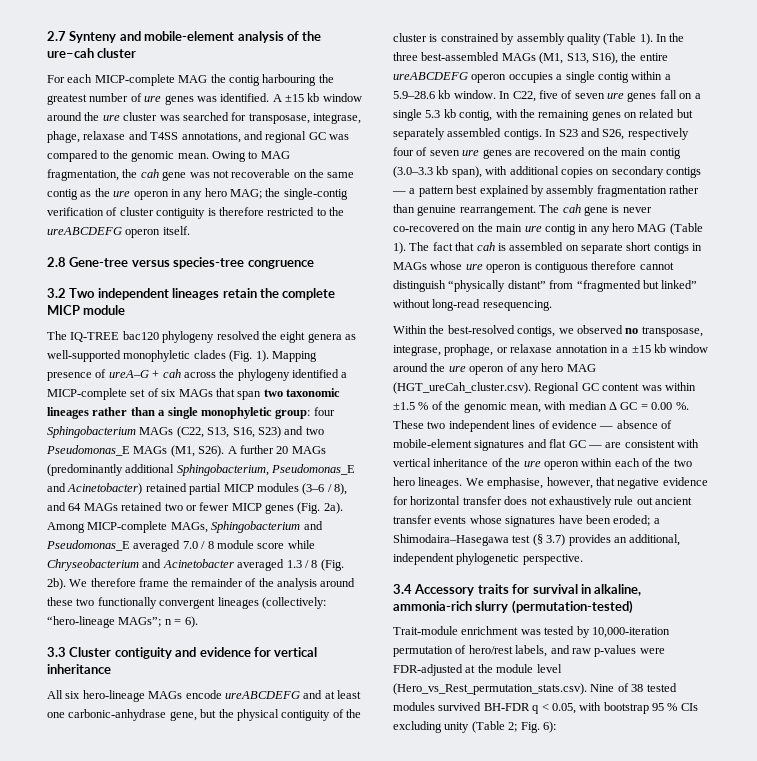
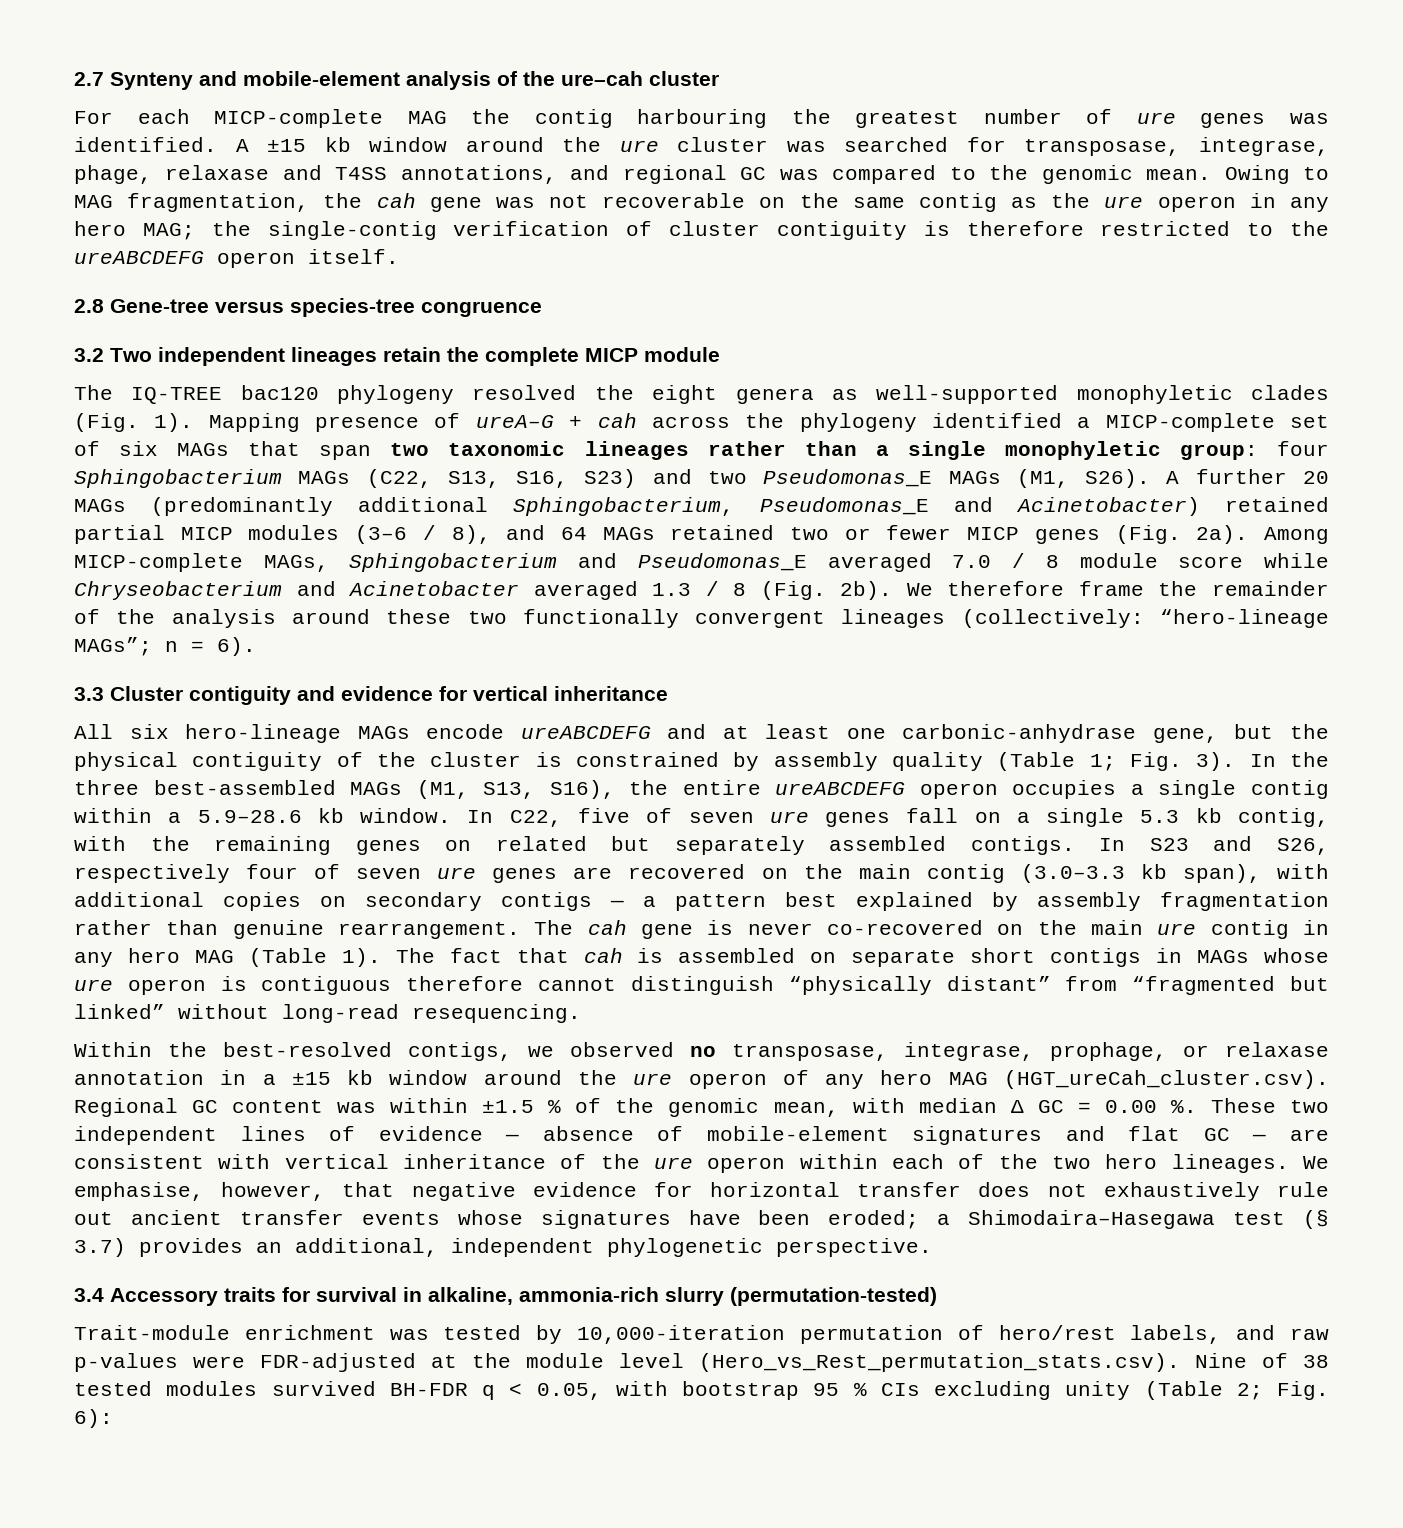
- All six hero-lineage MAGs encode ureABCDEFG and at least one carbonic-anhydrase gene, but the physical contiguity of the cluster is constrained by assembly quality (Table 1).
+ All six hero-lineage MAGs encode ureABCDEFG and at least one carbonic-anhydrase gene, but the physical contiguity of the cluster is constrained by assembly quality (Table 1; Fig. 3).

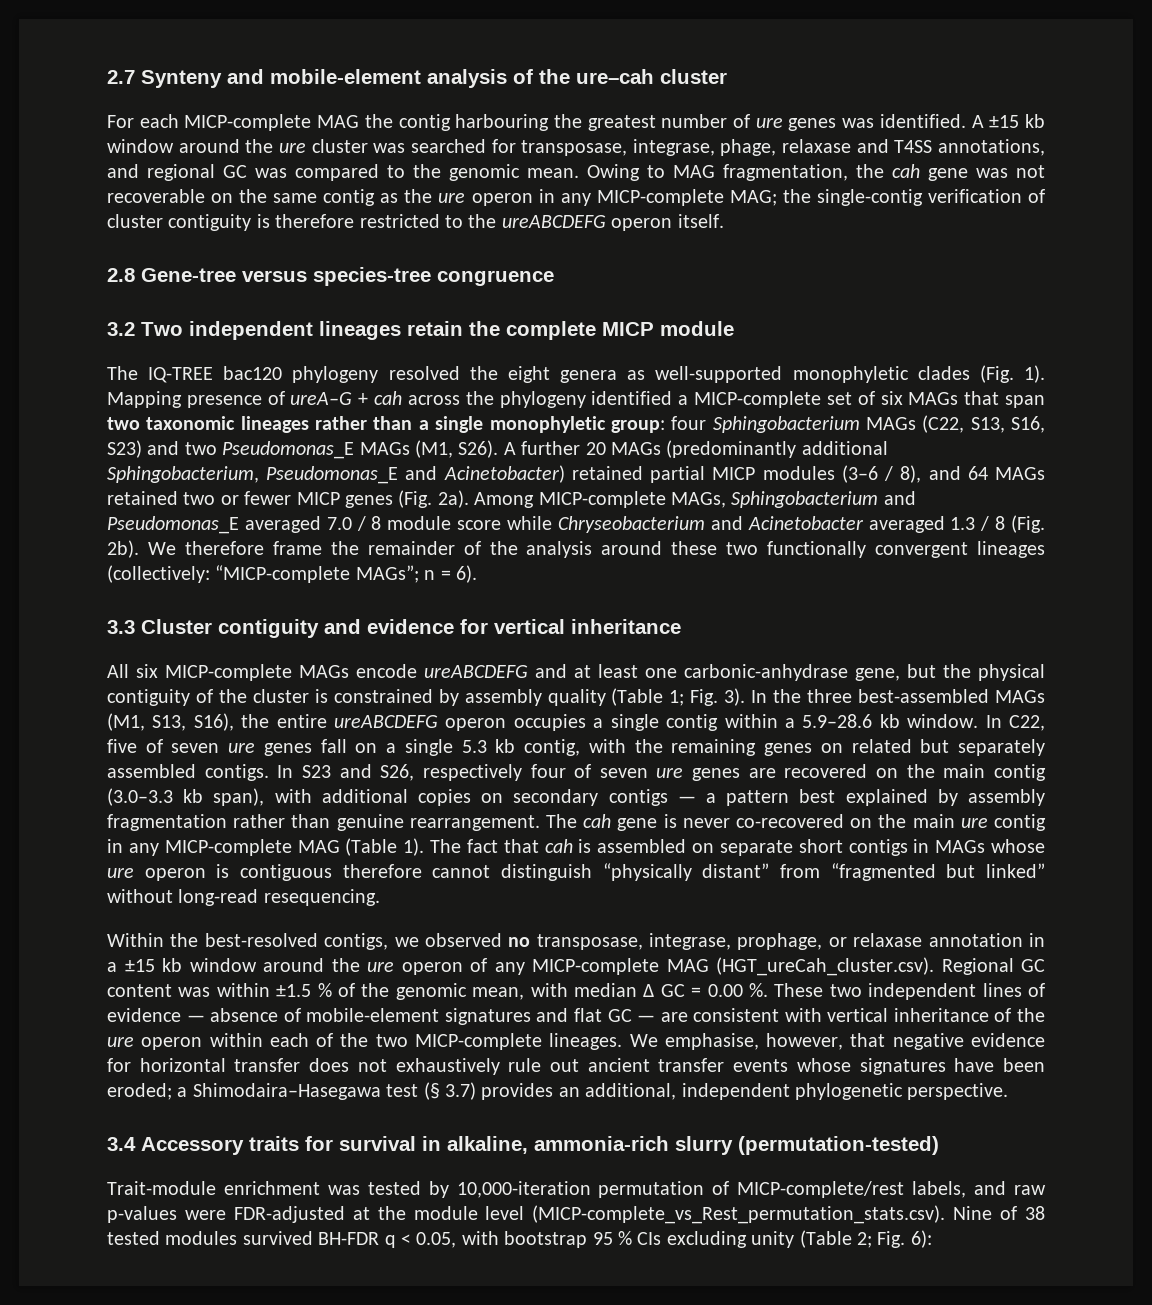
- Owing to MAG fragmentation, the cah gene was not recoverable on the same contig as the ure operon in any hero MAG; the single-contig verification of cluster contiguity is therefore restricted to the ureABCDEFG operon itself.
+ Owing to MAG fragmentation, the cah gene was not recoverable on the same contig as the ure operon in any MICP-complete MAG; the single-contig verification of cluster contiguity is therefore restricted to the ureABCDEFG operon itself.
- We therefore frame the remainder of the analysis around these two functionally convergent lineages (collectively: “hero-lineage MAGs”; n = 6).
+ We therefore frame the remainder of the analysis around these two functionally convergent lineages (collectively: “MICP-complete MAGs”; n = 6).
- All six hero-lineage MAGs encode ureABCDEFG and at least one carbonic-anhydrase gene, but the physical contiguity of the cluster is constrained by assembly quality (Table 1; Fig. 3).
+ All six MICP-complete MAGs encode ureABCDEFG and at least one carbonic-anhydrase gene, but the physical contiguity of the cluster is constrained by assembly quality (Table 1; Fig. 3).
- The cah gene is never co-recovered on the main ure contig in any hero MAG (Table 1).
+ The cah gene is never co-recovered on the main ure contig in any MICP-complete MAG (Table 1).
- Within the best-resolved contigs, we observed no transposase, integrase, prophage, or relaxase annotation in a ±15 kb window around the ure operon of any hero MAG (HGT_ureCah_cluster.csv). Regional GC content was within ±1.5 % of the genomic mean, with median Δ GC = 0.00 %.
+ Within the best-resolved contigs, we observed no transposase, integrase, prophage, or relaxase annotation in a ±15 kb window around the ure operon of any MICP-complete MAG (HGT_ureCah_cluster.csv). Regional GC content was within ±1.5 % of the genomic mean, with median Δ GC = 0.00 %.
- These two independent lines of evidence — absence of mobile-element signatures and flat GC — are consistent with vertical inheritance of the ure operon within each of the two hero lineages.
+ These two independent lines of evidence — absence of mobile-element signatures and flat GC — are consistent with vertical inheritance of the ure operon within each of the two MICP-complete lineages.
- Trait-module enrichment was tested by 10,000-iteration permutation of hero/rest labels, and raw p-values were FDR-adjusted at the module level (Hero_vs_Rest_permutation_stats.csv). Nine of 38 tested modules survived BH-FDR q < 0.05, with bootstrap 95 % CIs excluding unity (Table 2; Fig. 6):
+ Trait-module enrichment was tested by 10,000-iteration permutation of MICP-complete/rest labels, and raw p-values were FDR-adjusted at the module level (MICP-complete_vs_Rest_permutation_stats.csv). Nine of 38 tested modules survived BH-FDR q < 0.05, with bootstrap 95 % CIs excluding unity (Table 2; Fig. 6):

